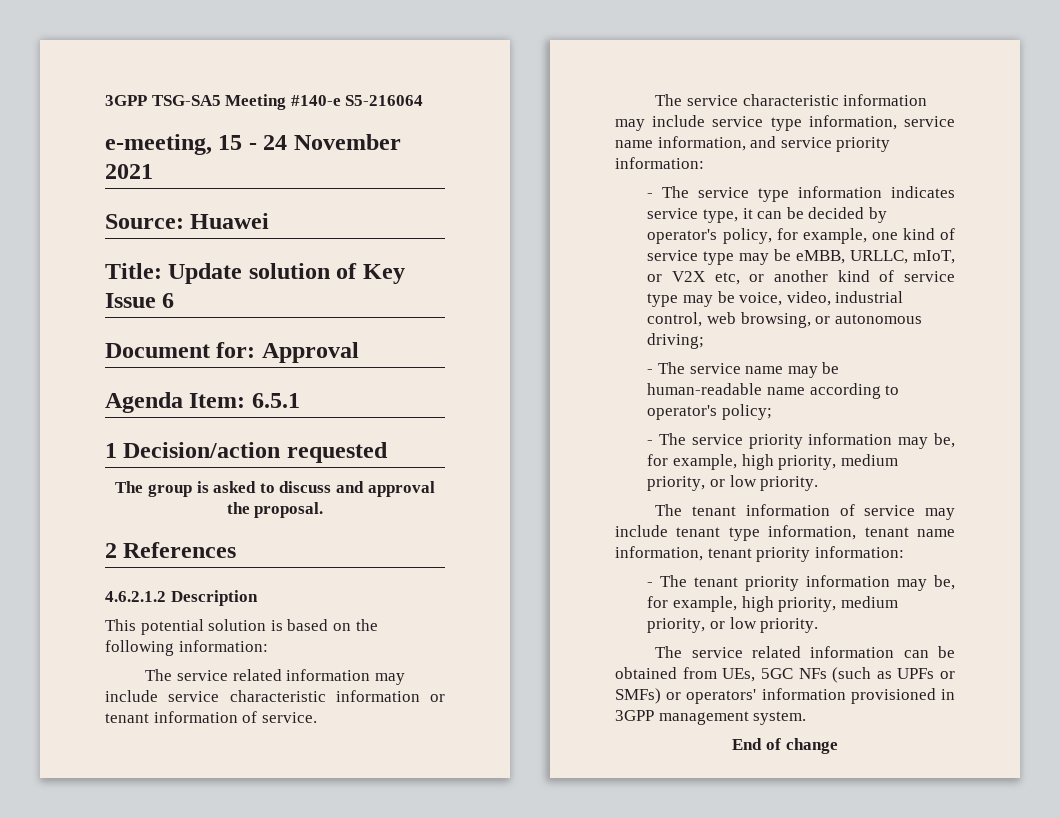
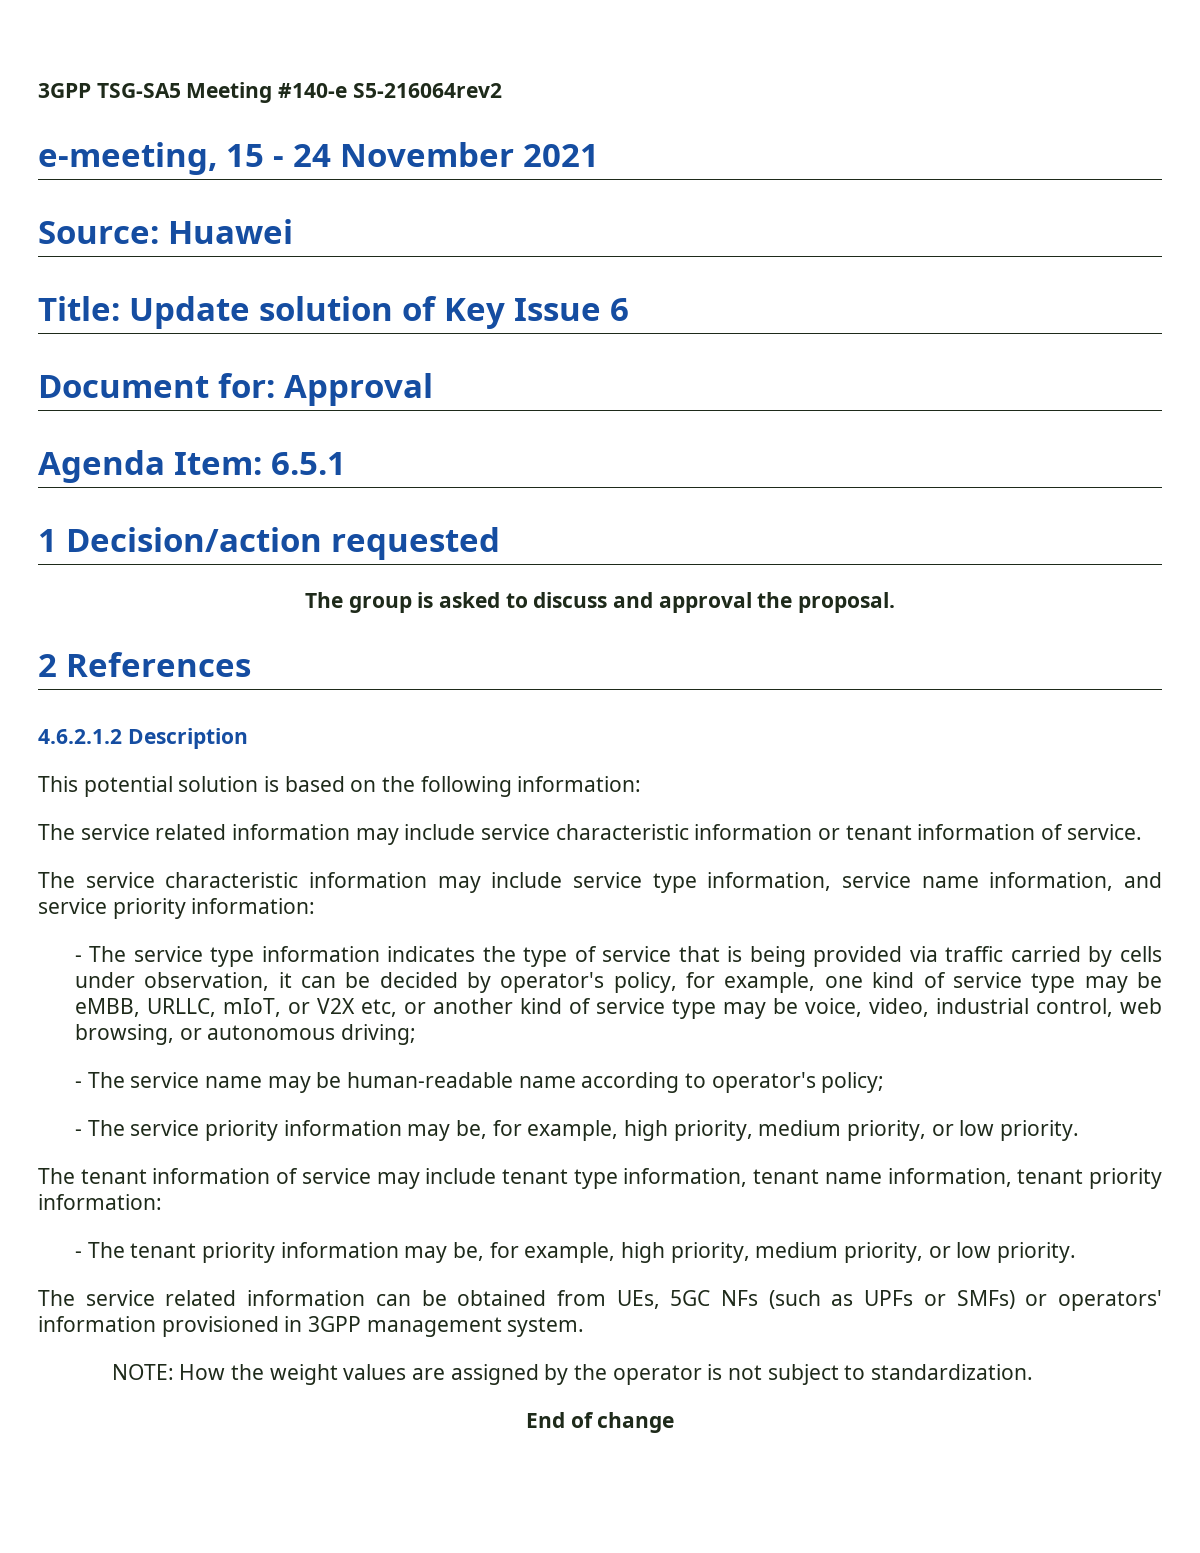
- 3GPP TSG-SA5 Meeting #140-e S5-216064
+ 3GPP TSG-SA5 Meeting #140-e S5-216064rev2
- - The service type information indicates service type, it can be decided by operator's policy, for example, one kind of service type may be eMBB, URLLC, mIoT, or V2X etc, or another kind of service type may be voice, video, industrial control, web browsing, or autonomous driving;
+ - The service type information indicates the type of service that is being provided via traffic carried by cells under observation, it can be decided by operator's policy, for example, one kind of service type may be eMBB, URLLC, mIoT, or V2X etc, or another kind of service type may be voice, video, industrial control, web browsing, or autonomous driving;
+ NOTE: How the weight values are assigned by the operator is not subject to standardization.

